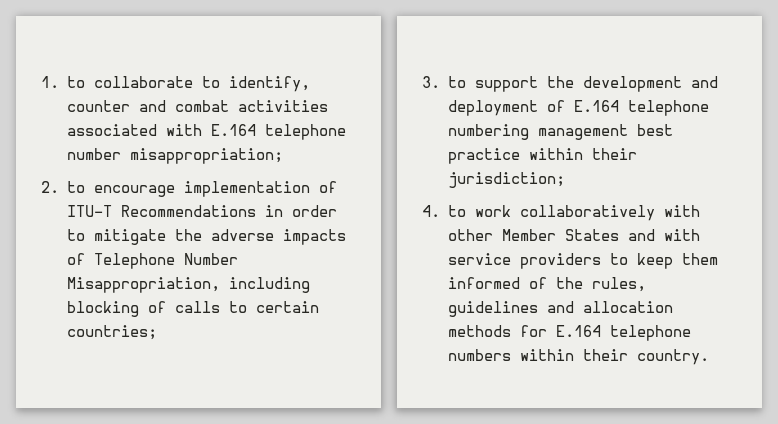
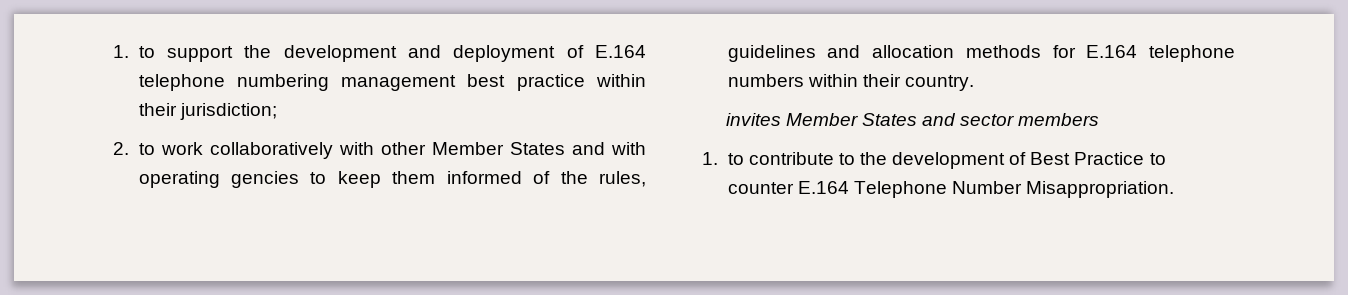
- 1. to collaborate to identify, counter and combat activities associated with E.164 telephone number misappropriation;
- 2. to encourage implementation of ITU-T Recommendations in order to mitigate the adverse impacts of Telephone Number Misappropriation, including blocking of calls to certain countries;
- 3. to support the development and deployment of E.164 telephone numbering management best practice within their jurisdiction;
+ 1. to support the development and deployment of E.164 telephone numbering management best practice within their jurisdiction;
- 4. to work collaboratively with other Member States and with service providers to keep them informed of the rules, guidelines and allocation methods for E.164 telephone numbers within their country.
+ 2. to work collaboratively with other Member States and with operating gencies to keep them informed of the rules, guidelines and allocation methods for E.164 telephone numbers within their country.
+ invites Member States and sector members
+ 1. to contribute to the development of Best Practice to counter E.164 Telephone Number Misappropriation.

